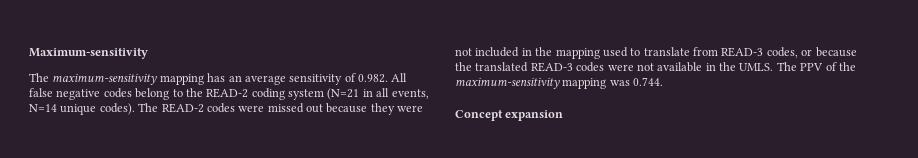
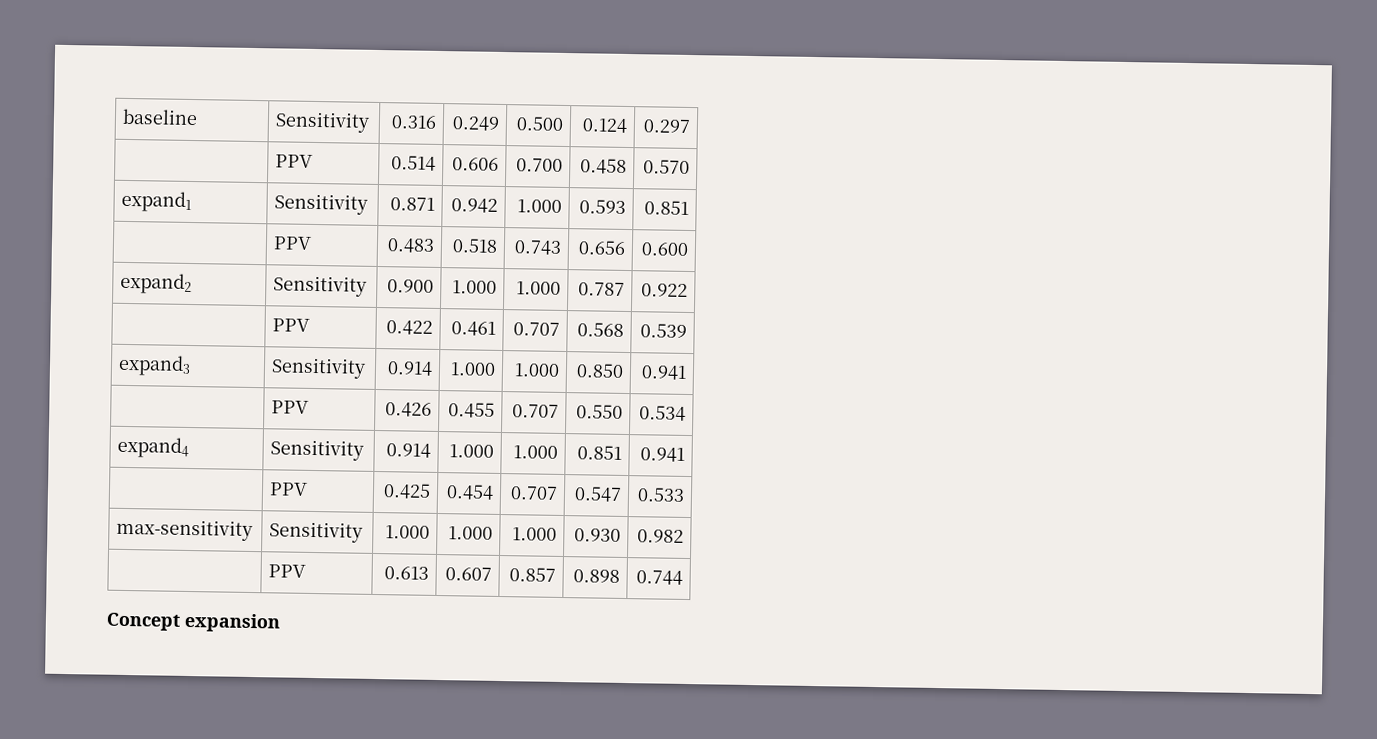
- Maximum-sensitivity
- The maximum-sensitivity mapping has an average sensitivity of 0.982. All false negative codes belong to the READ-2 coding system (N=21 in all events, N=14 unique codes). The READ-2 codes were missed out because they were not included in the mapping used to translate from READ-3 codes, or because the translated READ-3 codes were not available in the UMLS. The PPV of the maximum-sensitivity mapping was 0.744.
+ baseline | Sensitivity | 0.316 | 0.249 | 0.500 | 0.124 | 0.297
+ | PPV | 0.514 | 0.606 | 0.700 | 0.458 | 0.570
+ expand1 | Sensitivity | 0.871 | 0.942 | 1.000 | 0.593 | 0.851
+ | PPV | 0.483 | 0.518 | 0.743 | 0.656 | 0.600
+ expand2 | Sensitivity | 0.900 | 1.000 | 1.000 | 0.787 | 0.922
+ | PPV | 0.422 | 0.461 | 0.707 | 0.568 | 0.539
+ expand3 | Sensitivity | 0.914 | 1.000 | 1.000 | 0.850 | 0.941
+ | PPV | 0.426 | 0.455 | 0.707 | 0.550 | 0.534
+ expand4 | Sensitivity | 0.914 | 1.000 | 1.000 | 0.851 | 0.941
+ | PPV | 0.425 | 0.454 | 0.707 | 0.547 | 0.533
+ max-sensitivity | Sensitivity | 1.000 | 1.000 | 1.000 | 0.930 | 0.982
+ | PPV | 0.613 | 0.607 | 0.857 | 0.898 | 0.744

